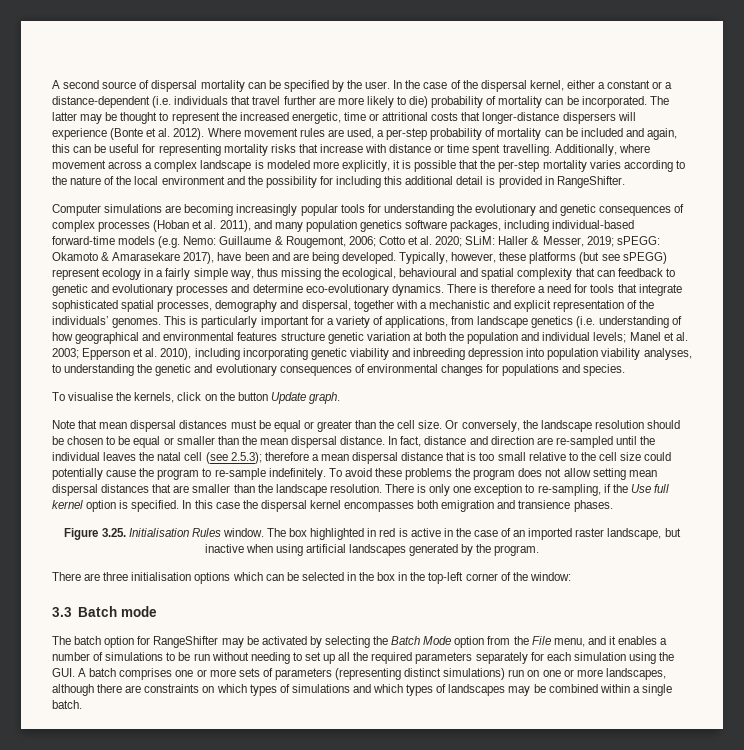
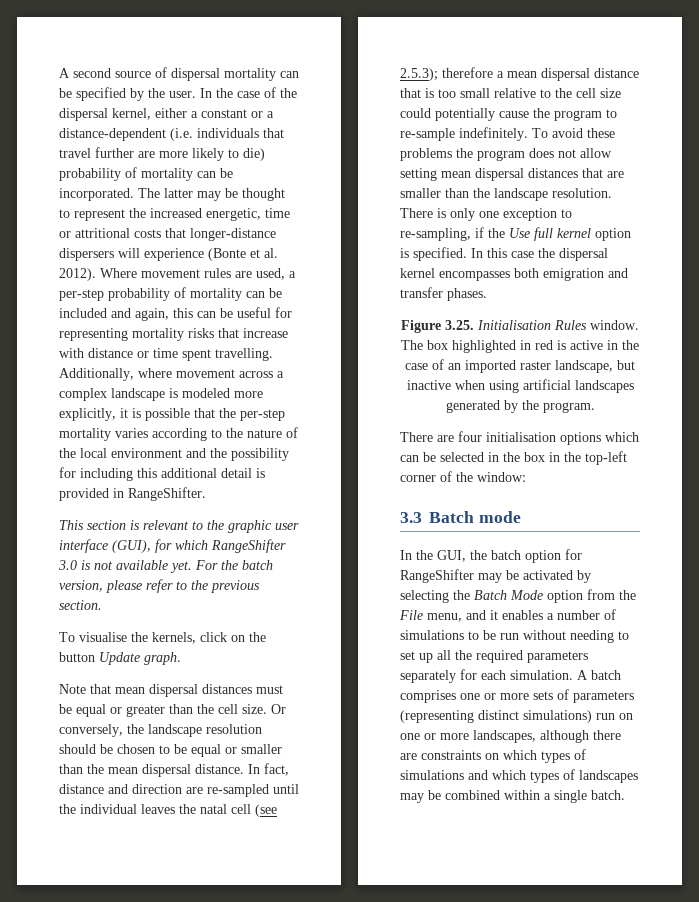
- Computer simulations are becoming increasingly popular tools for understanding the evolutionary and genetic consequences of complex processes (Hoban et al. 2011), and many population genetics software packages, including individual-based forward-time models (e.g. Nemo: Guillaume & Rougemont, 2006; Cotto et al. 2020; SLiM: Haller & Messer, 2019; sPEGG: Okamoto & Amarasekare 2017), have been and are being developed. Typically, however, these platforms (but see sPEGG) represent ecology in a fairly simple way, thus missing the ecological, behavioural and spatial complexity that can feedback to genetic and evolutionary processes and determine eco-evolutionary dynamics. There is therefore a need for tools that integrate sophisticated spatial processes, demography and dispersal, together with a mechanistic and explicit representation of the individuals’ genomes. This is particularly important for a variety of applications, from landscape genetics (i.e. understanding of how geographical and environmental features structure genetic variation at both the population and individual levels; Manel et al. 2003; Epperson et al. 2010), including incorporating genetic viability and inbreeding depression into population viability analyses, to understanding the genetic and evolutionary consequences of environmental changes for populations and species.
+ This section is relevant to the graphic user interface (GUI), for which RangeShifter 3.0 is not available yet. For the batch version, please refer to the previous section.
- In this case the dispersal kernel encompasses both emigration and transience phases.
+ In this case the dispersal kernel encompasses both emigration and transfer phases.
- There are three initialisation options which can be selected in the box in the top-left corner of the window:
+ There are four initialisation options which can be selected in the box in the top-left corner of the window:
- The batch option for RangeShifter may be activated by selecting the Batch Mode option from the File menu, and it enables a number of simulations to be run without needing to set up all the required parameters separately for each simulation using the GUI. A batch comprises one or more sets of parameters (representing distinct simulations) run on one or more landscapes, although there are constraints on which types of simulations and which types of landscapes may be combined within a single batch.
+ In the GUI, the batch option for RangeShifter may be activated by selecting the Batch Mode option from the File menu, and it enables a number of simulations to be run without needing to set up all the required parameters separately for each simulation. A batch comprises one or more sets of parameters (representing distinct simulations) run on one or more landscapes, although there are constraints on which types of simulations and which types of landscapes may be combined within a single batch.

